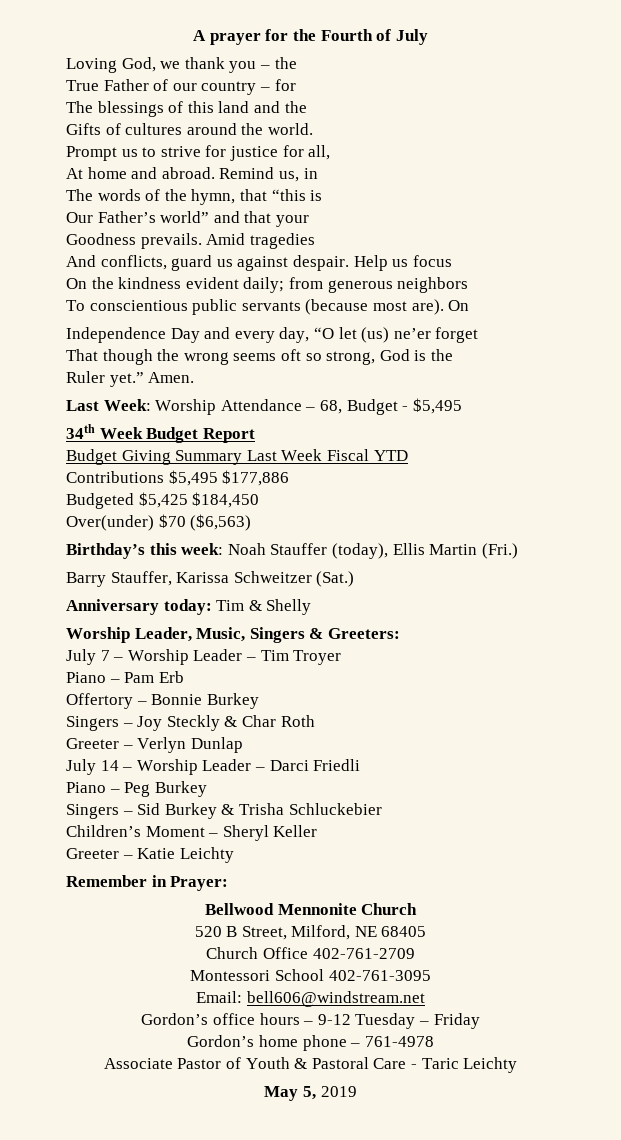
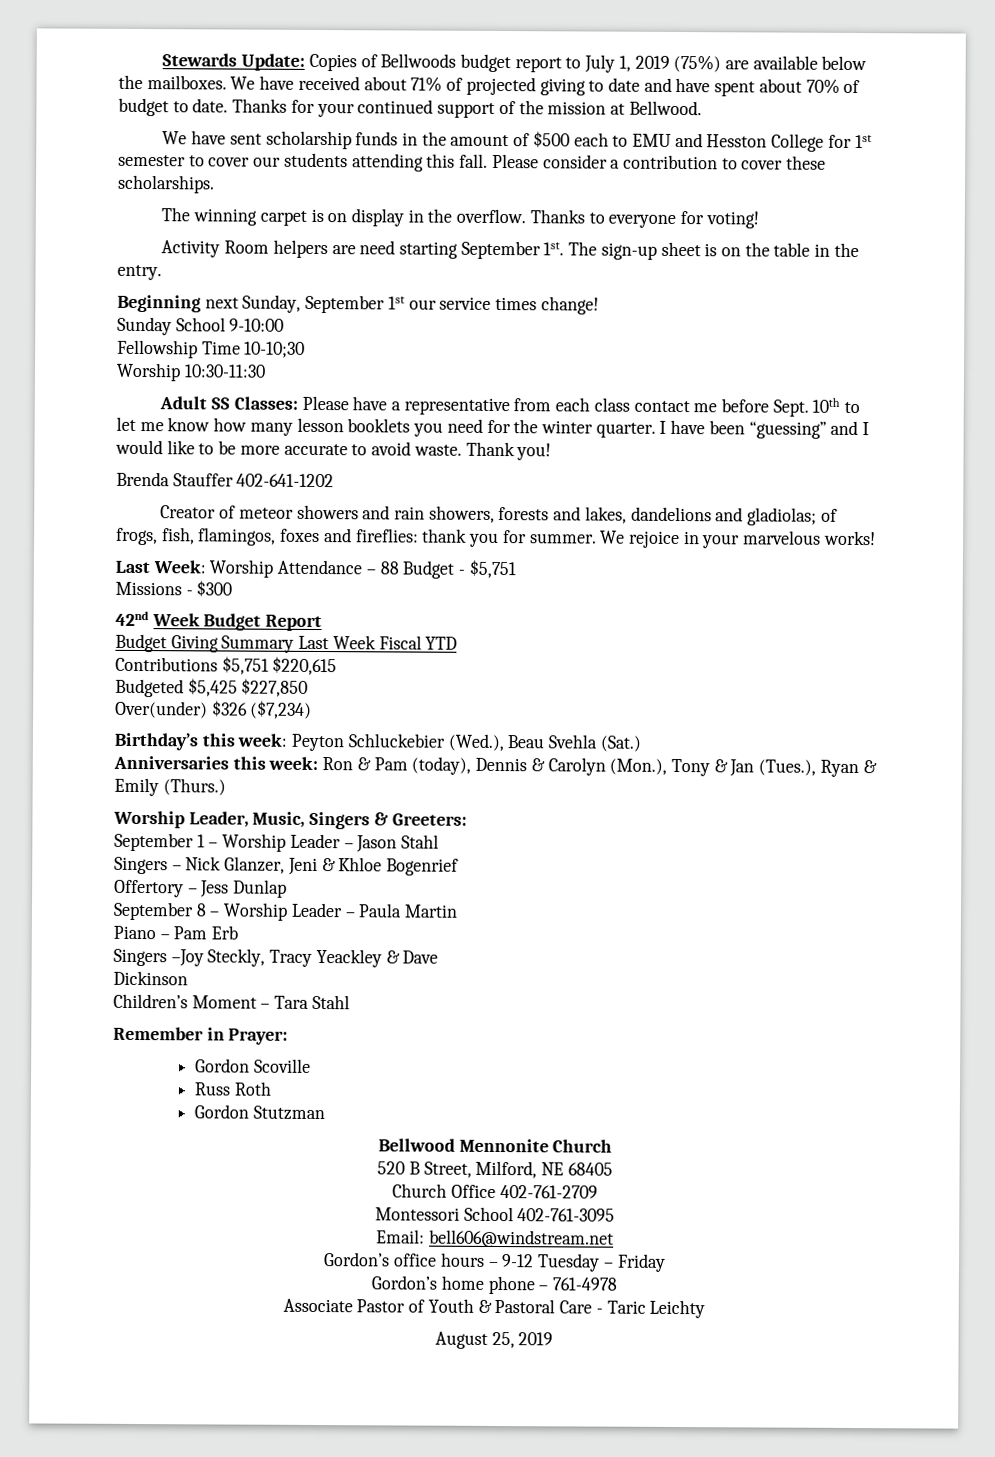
- A prayer for the Fourth of July
- Loving God, we thank you – the
- True Father of our country – for
- The blessings of this land and the
- Gifts of cultures around the world.
- Prompt us to strive for justice for all,
- At home and abroad. Remind us, in
- The words of the hymn, that “this is
- Our Father’s world” and that your
- Goodness prevails. Amid tragedies
- And conflicts, guard us against despair. Help us focus
- On the kindness evident daily; from generous neighbors
- To conscientious public servants (because most are). On
- Independence Day and every day, “O let (us) ne’er forget
- That though the wrong seems oft so strong, God is the
- Ruler yet.” Amen.
+ Stewards Update: Copies of Bellwoods budget report to July 1, 2019 (75%) are available below the mailboxes. We have received about 71% of projected giving to date and have spent about 70% of budget to date. Thanks for your continued support of the mission at Bellwood.
+ We have sent scholarship funds in the amount of $500 each to EMU and Hesston College for 1st semester to cover our students attending this fall. Please consider a contribution to cover these scholarships.
+ The winning carpet is on display in the overflow. Thanks to everyone for voting!
+ Activity Room helpers are need starting September 1st. The sign-up sheet is on the table in the entry.
+ Beginning next Sunday, September 1st our service times change!
+ Sunday School 9-10:00
+ Fellowship Time 10-10;30
+ Worship 10:30-11:30
+ Adult SS Classes: Please have a representative from each class contact me before Sept. 10th to let me know how many lesson booklets you need for the winter quarter. I have been “guessing” and I would like to be more accurate to avoid waste. Thank you!
+ Brenda Stauffer 402-641-1202
+ Creator of meteor showers and rain showers, forests and lakes, dandelions and gladiolas; of frogs, fish, flamingos, foxes and fireflies: thank you for summer. We rejoice in your marvelous works!
- Last Week: Worship Attendance – 68, Budget - $5,495
- 34th Week Budget Report
+ Last Week: Worship Attendance – 88 Budget - $5,751
+ Missions - $300
+ 42nd Week Budget Report
- Contributions $5,495 $177,886
+ Contributions $5,751 $220,615
- Budgeted $5,425 $184,450
+ Budgeted $5,425 $227,850
- Over(under) $70 ($6,563)
+ Over(under) $326 ($7,234)
- Birthday’s this week: Noah Stauffer (today), Ellis Martin (Fri.)
- Barry Stauffer, Karissa Schweitzer (Sat.)
- Anniversary today: Tim & Shelly
+ Birthday’s this week: Peyton Schluckebier (Wed.), Beau Svehla (Sat.)
+ Anniversaries this week: Ron & Pam (today), Dennis & Carolyn (Mon.), Tony & Jan (Tues.), Ryan & Emily (Thurs.)
- July 7 – Worship Leader – Tim Troyer
+ September 1 – Worship Leader – Jason Stahl
+ Singers – Nick Glanzer, Jeni & Khloe Bogenrief
+ Offertory – Jess Dunlap
+ September 8 – Worship Leader – Paula Martin
  Piano – Pam Erb
- Offertory – Bonnie Burkey
- Singers – Joy Steckly & Char Roth
- Greeter – Verlyn Dunlap
- July 14 – Worship Leader – Darci Friedli
- Piano – Peg Burkey
- Singers – Sid Burkey & Trisha Schluckebier
- Children’s Moment – Sheryl Keller
- Greeter – Katie Leichty
+ Singers –Joy Steckly, Tracy Yeackley & Dave
+ Dickinson
+ Children’s Moment – Tara Stahl
  Remember in Prayer:
+ Gordon Scoville
+ Russ Roth
+ Gordon Stutzman
- May 5, 2019
+ August 25, 2019

